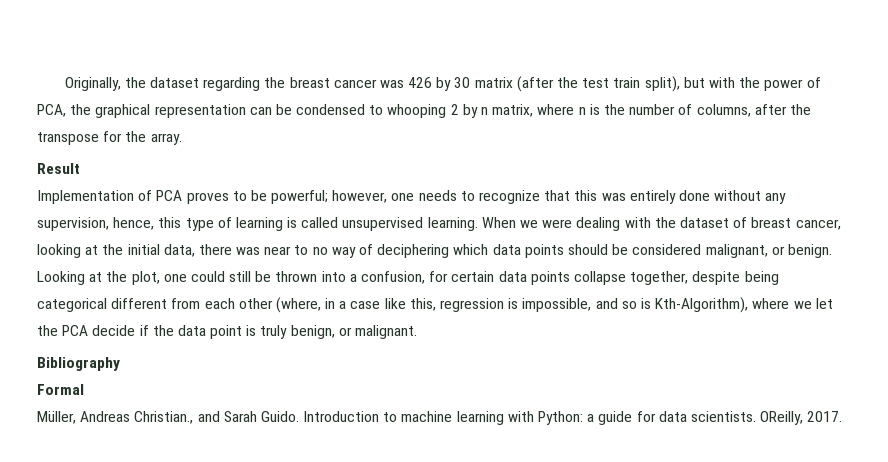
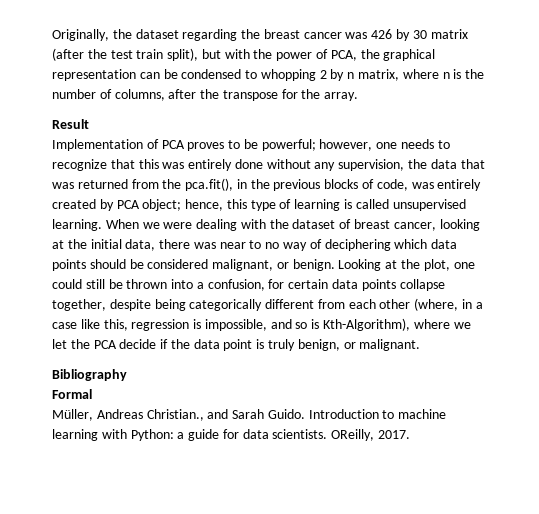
- Originally, the dataset regarding the breast cancer was 426 by 30 matrix (after the test train split), but with the power of PCA, the graphical representation can be condensed to whooping 2 by n matrix, where n is the number of columns, after the transpose for the array.
+ Originally, the dataset regarding the breast cancer was 426 by 30 matrix (after the test train split), but with the power of PCA, the graphical representation can be condensed to whopping 2 by n matrix, where n is the number of columns, after the transpose for the array.
- Implementation of PCA proves to be powerful; however, one needs to recognize that this was entirely done without any supervision, hence, this type of learning is called unsupervised learning.
+ Implementation of PCA proves to be powerful; however, one needs to recognize that this was entirely done without any supervision, the data that was returned from the pca.fit(), in the previous blocks of code, was entirely created by PCA object; hence, this type of learning is called unsupervised learning.
- Looking at the plot, one could still be thrown into a confusion, for certain data points collapse together, despite being categorical different from each other (where, in a case like this, regression is impossible, and so is Kth-Algorithm), where we let the PCA decide if the data point is truly benign, or malignant.
+ Looking at the plot, one could still be thrown into a confusion, for certain data points collapse together, despite being categorically different from each other (where, in a case like this, regression is impossible, and so is Kth-Algorithm), where we let the PCA decide if the data point is truly benign, or malignant.

